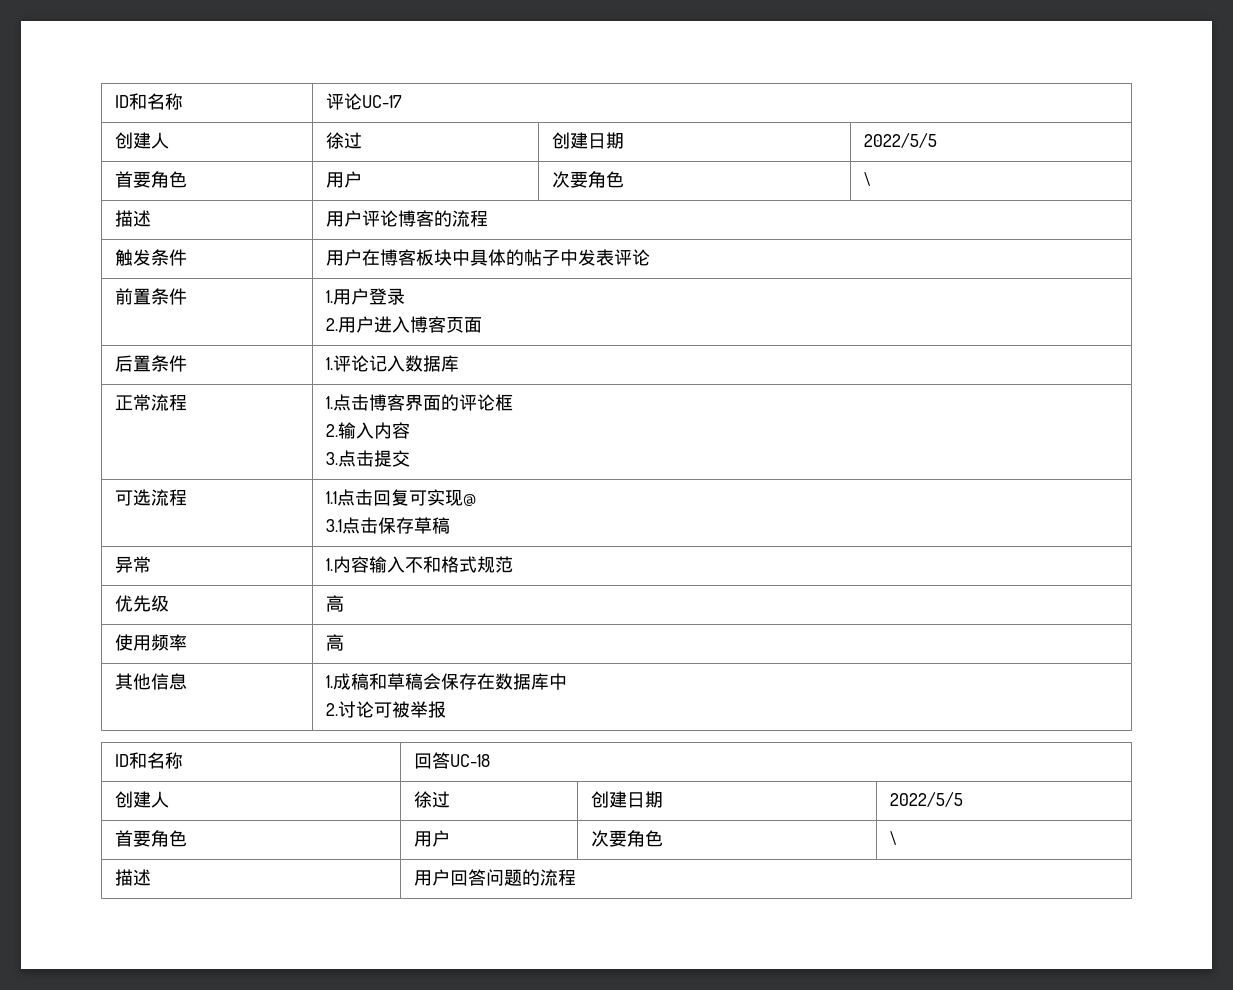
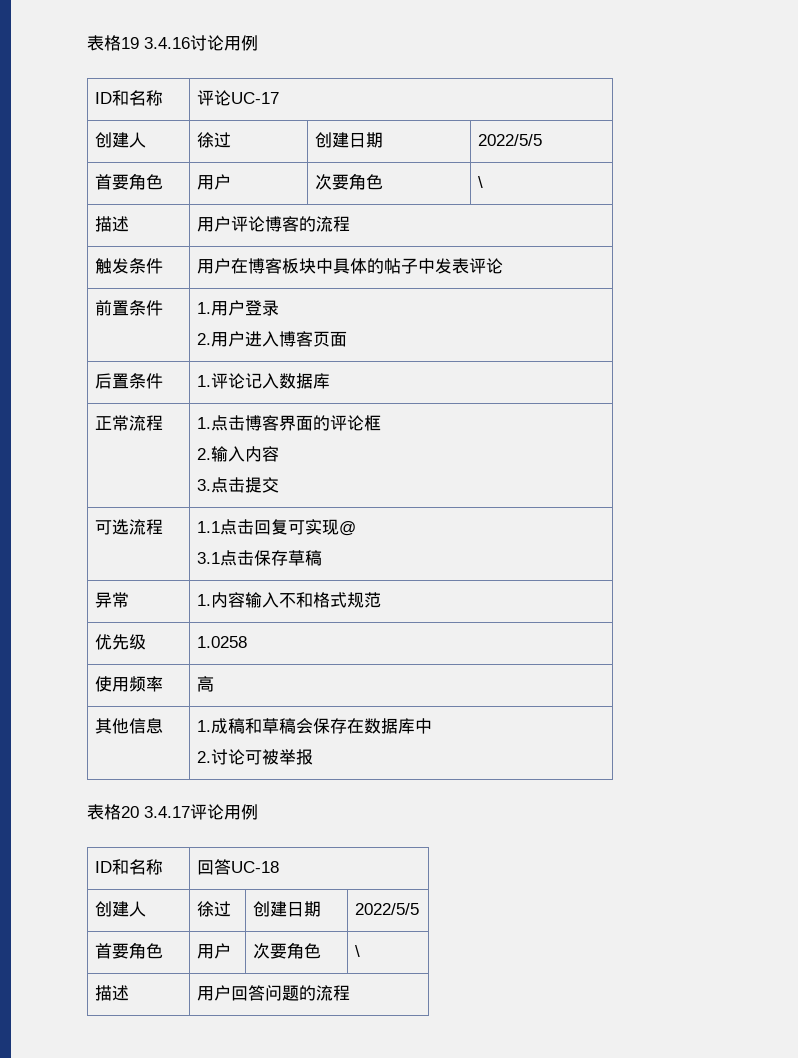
+ 表格19 3.4.16讨论用例
- 优先级 | 高
+ 优先级 | 1.0258
+ 表格20 3.4.17评论用例

